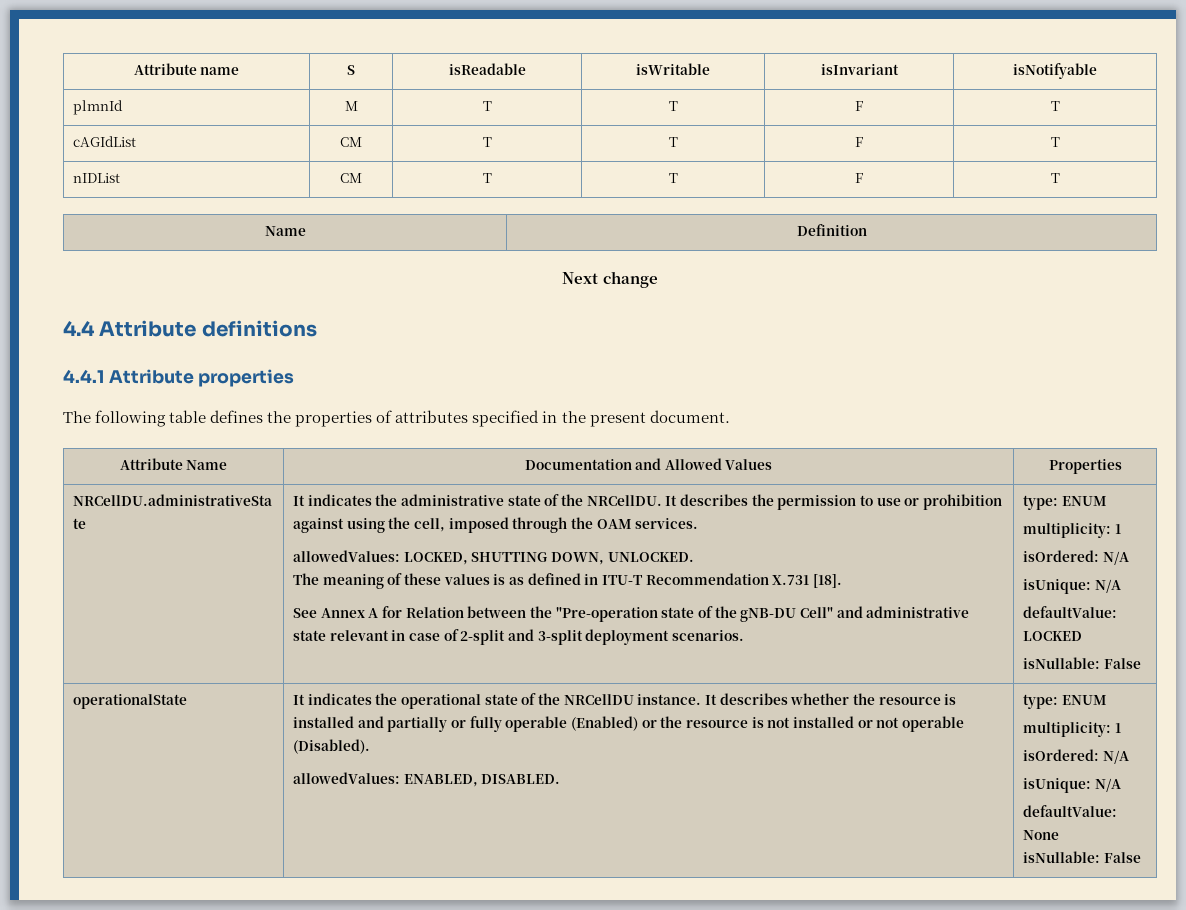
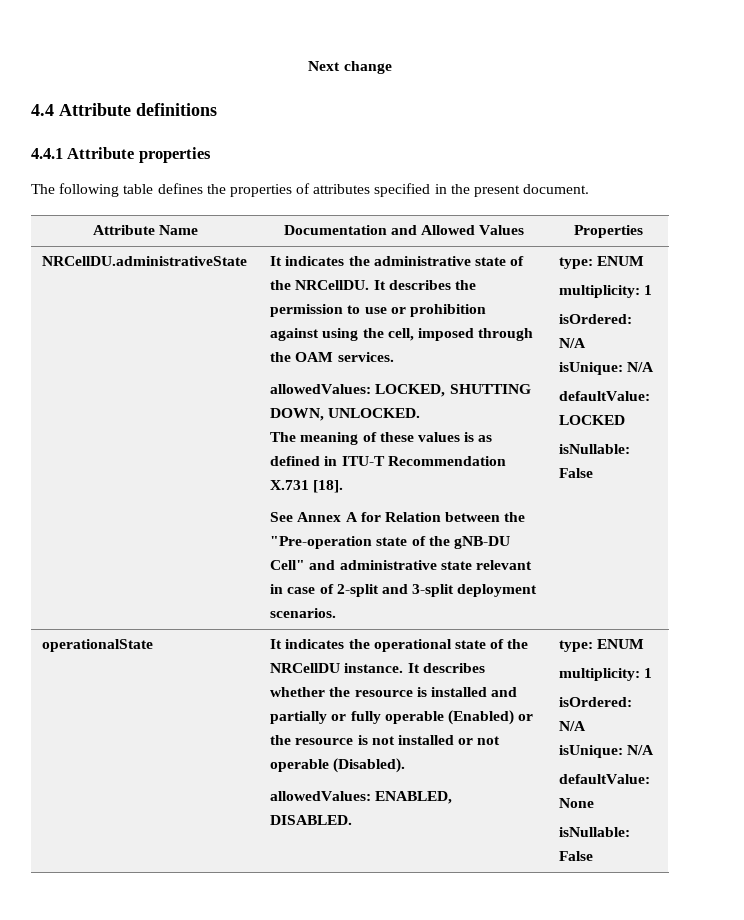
- Attribute name | S | isReadable | isWritable | isInvariant | isNotifyable
- plmnId | M | T | T | F | T
- cAGIdList | CM | T | T | F | T
- nIDList | CM | T | T | F | T
- Name | Definition

